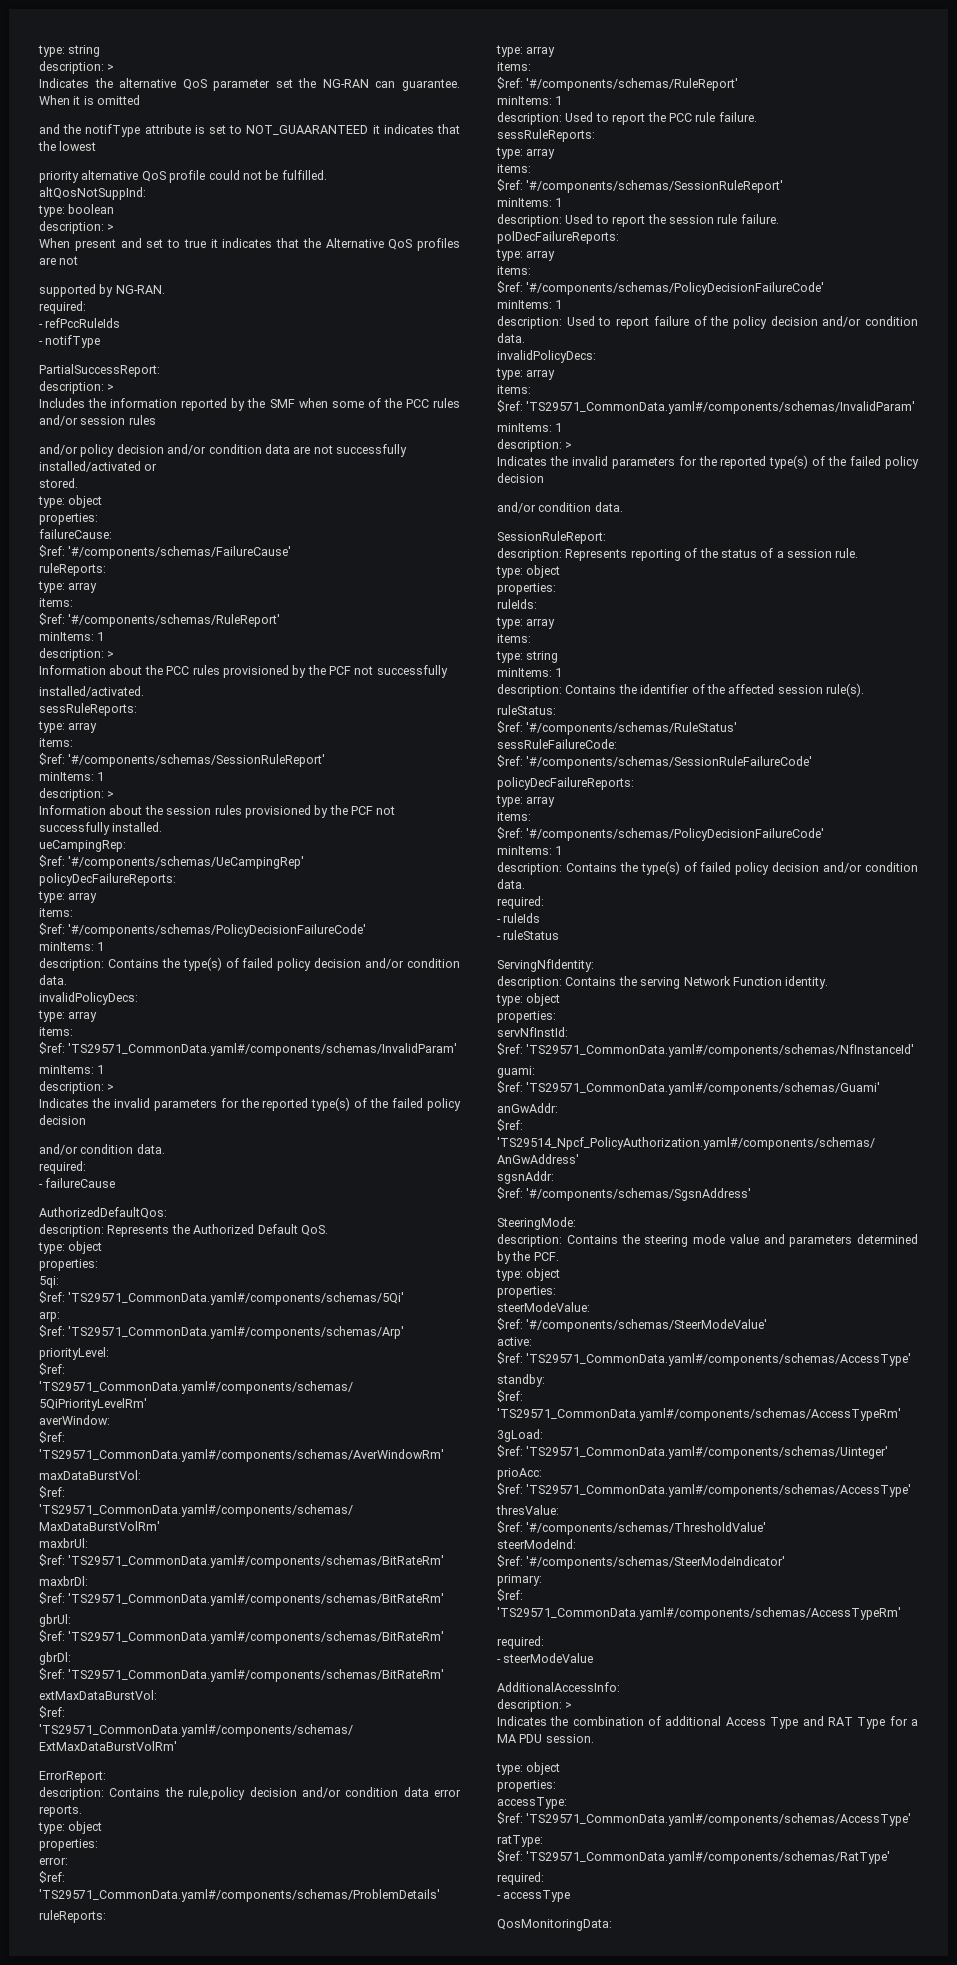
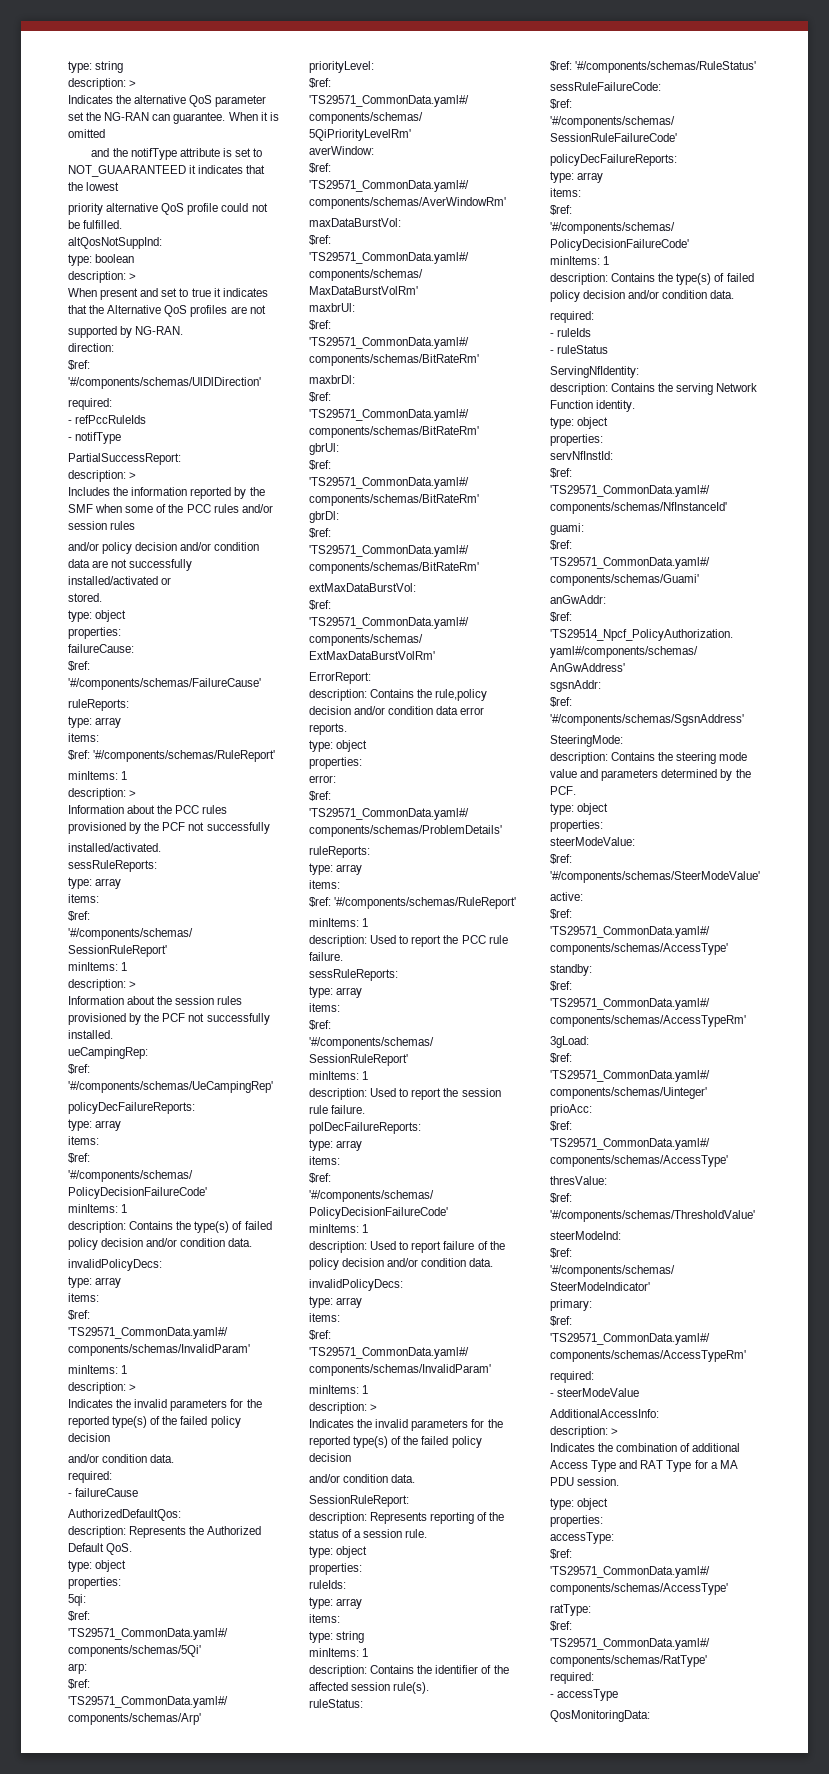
+ direction:
+ $ref: '#/components/schemas/UlDlDirection'

